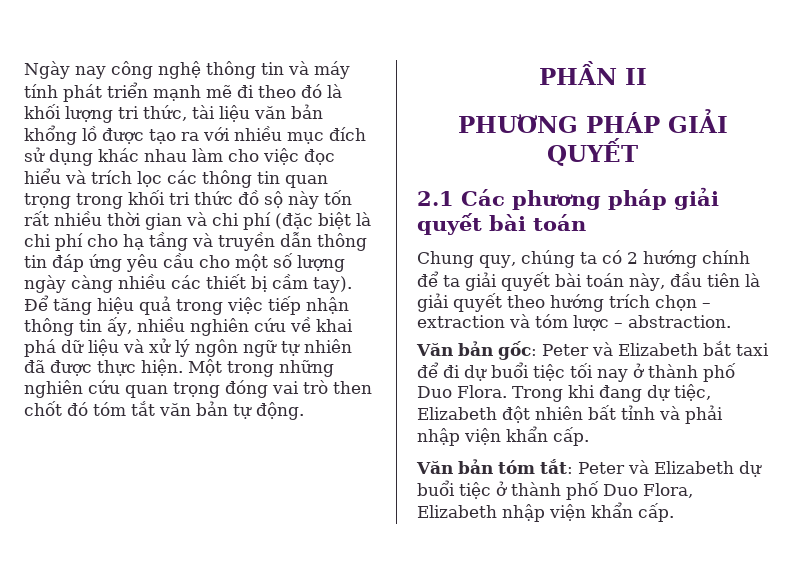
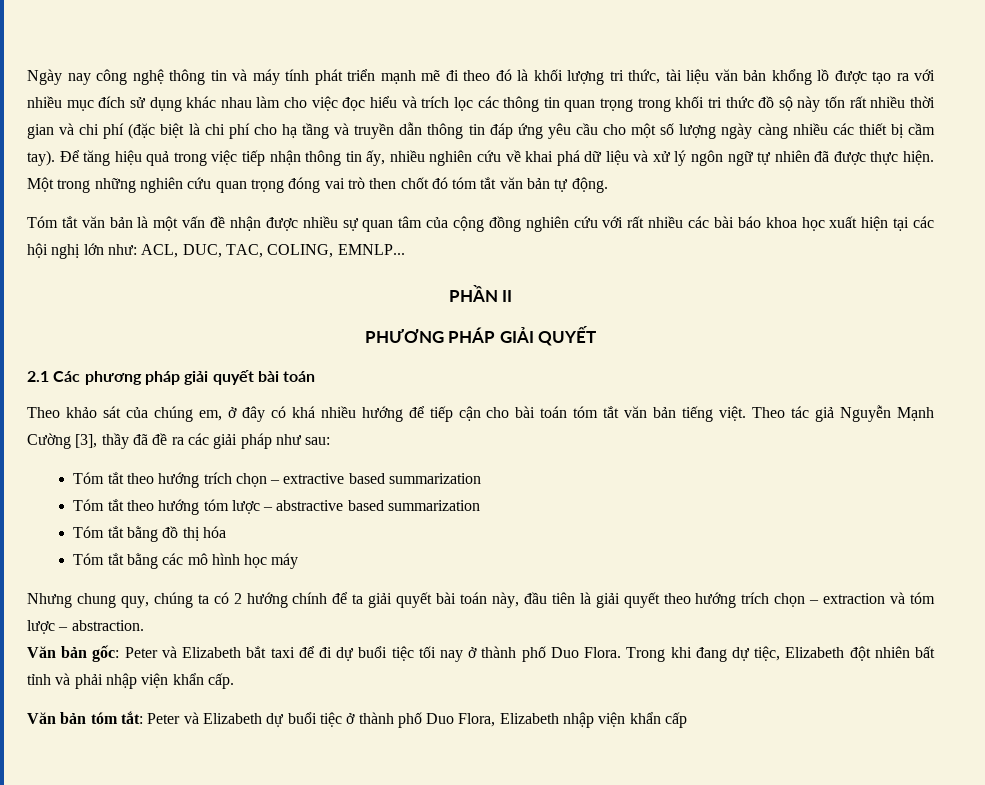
+ Tóm tắt văn bản là một vấn đề nhận được nhiều sự quan tâm của cộng đồng nghiên cứu với rất nhiều các bài báo khoa học xuất hiện tại các hội nghị lớn như: ACL, DUC, TAC, COLING, EMNLP...
- Chung quy, chúng ta có 2 hướng chính để ta giải quyết bài toán này, đầu tiên là giải quyết theo hướng trích chọn – extraction và tóm lược – abstraction.
+ Theo khảo sát của chúng em, ở đây có khá nhiều hướng để tiếp cận cho bài toán tóm tắt văn bản tiếng việt. Theo tác giả Nguyễn Mạnh Cường [3], thầy đã đề ra các giải pháp như sau:
+ Tóm tắt theo hướng trích chọn – extractive based summarization
+ Tóm tắt theo hướng tóm lược – abstractive based summarization
+ Tóm tắt bằng đồ thị hóa
+ Tóm tắt bằng các mô hình học máy
+ Nhưng chung quy, chúng ta có 2 hướng chính để ta giải quyết bài toán này, đầu tiên là giải quyết theo hướng trích chọn – extraction và tóm lược – abstraction.
- Văn bản tóm tắt: Peter và Elizabeth dự buổi tiệc ở thành phố Duo Flora, Elizabeth nhập viện khẩn cấp.
+ Văn bản tóm tắt: Peter và Elizabeth dự buổi tiệc ở thành phố Duo Flora, Elizabeth nhập viện khẩn cấp

